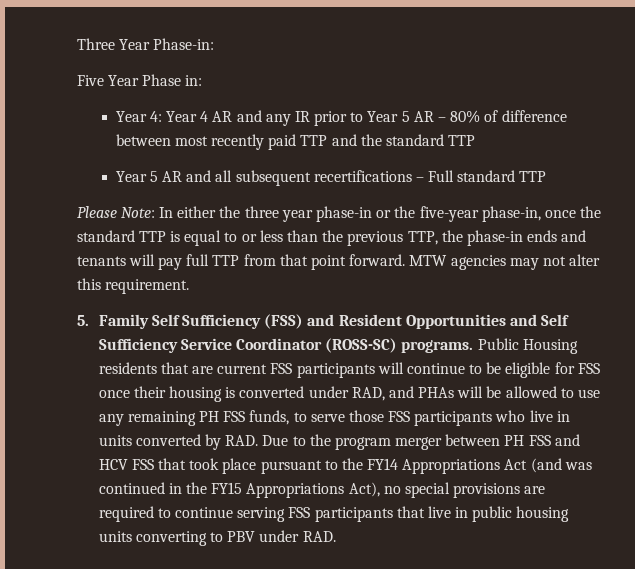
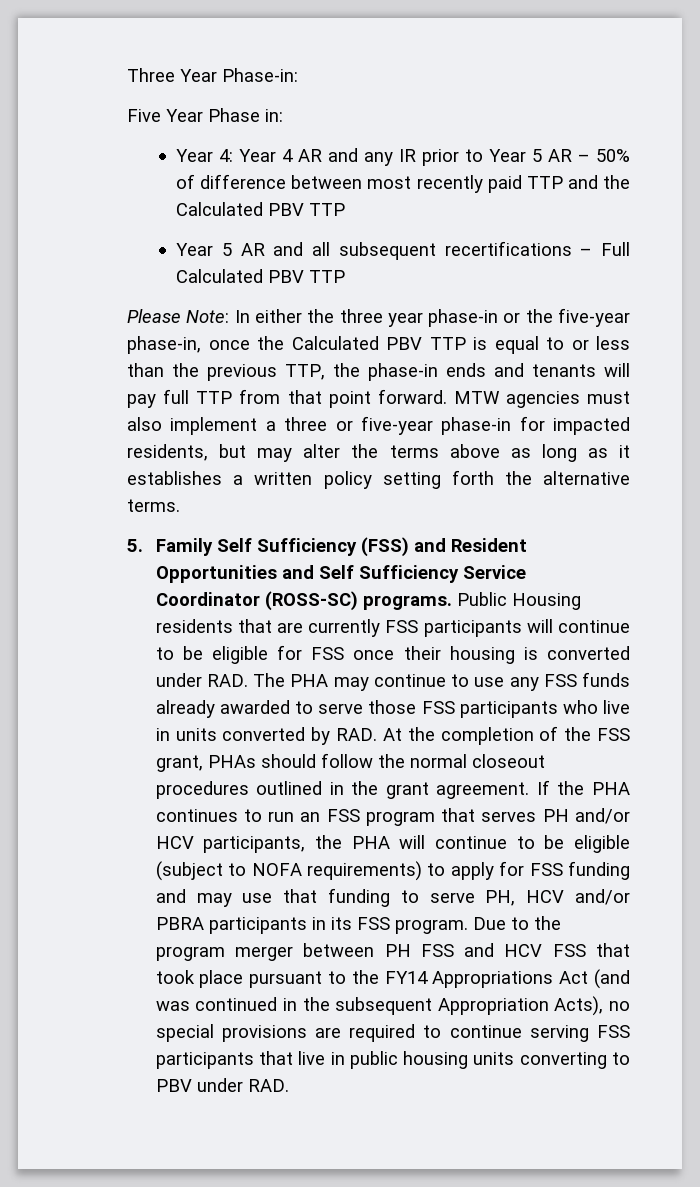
- Year 4: Year 4 AR and any IR prior to Year 5 AR – 80% of difference between most recently paid TTP and the standard TTP
+ Year 4: Year 4 AR and any IR prior to Year 5 AR – 50% of difference between most recently paid TTP and the Calculated PBV TTP
- Year 5 AR and all subsequent recertifications – Full standard TTP
+ Year 5 AR and all subsequent recertifications – Full Calculated PBV TTP
- Please Note: In either the three year phase-in or the five-year phase-in, once the standard TTP is equal to or less than the previous TTP, the phase-in ends and tenants will pay full TTP from that point forward.
+ Please Note: In either the three year phase-in or the five-year phase-in, once the Calculated PBV TTP is equal to or less than the previous TTP, the phase-in ends and tenants will pay full TTP from that point forward.
- MTW agencies may not alter this requirement.
+ MTW agencies must also implement a three or five-year phase-in for impacted residents, but may alter the terms above as long as it establishes a written policy setting forth the alternative terms.
- Public Housing residents that are current FSS participants will continue to be eligible for FSS once their housing is converted under RAD, and PHAs will be allowed to use any remaining PH FSS funds, to serve those FSS participants who live in units converted by RAD. Due to the program merger between PH FSS and HCV FSS that took place pursuant to the FY14 Appropriations Act (and was continued in the FY15 Appropriations Act), no special provisions are required to continue serving FSS participants that live in public housing units converting to PBV under RAD.
+ Public Housing residents that are currently FSS participants will continue to be eligible for FSS once their housing is converted under RAD. The PHA may continue to use any FSS funds already awarded to serve those FSS participants who live in units converted by RAD. At the completion of the FSS grant, PHAs should follow the normal closeout procedures outlined in the grant agreement. If the PHA continues to run an FSS program that serves PH and/or HCV participants, the PHA will continue to be eligible (subject to NOFA requirements) to apply for FSS funding and may use that funding to serve PH, HCV and/or PBRA participants in its FSS program. Due to the program merger between PH FSS and HCV FSS that took place pursuant to the FY14 Appropriations Act (and was continued in the subsequent Appropriation Acts), no special provisions are required to continue serving FSS participants that live in public housing units converting to PBV under RAD.

